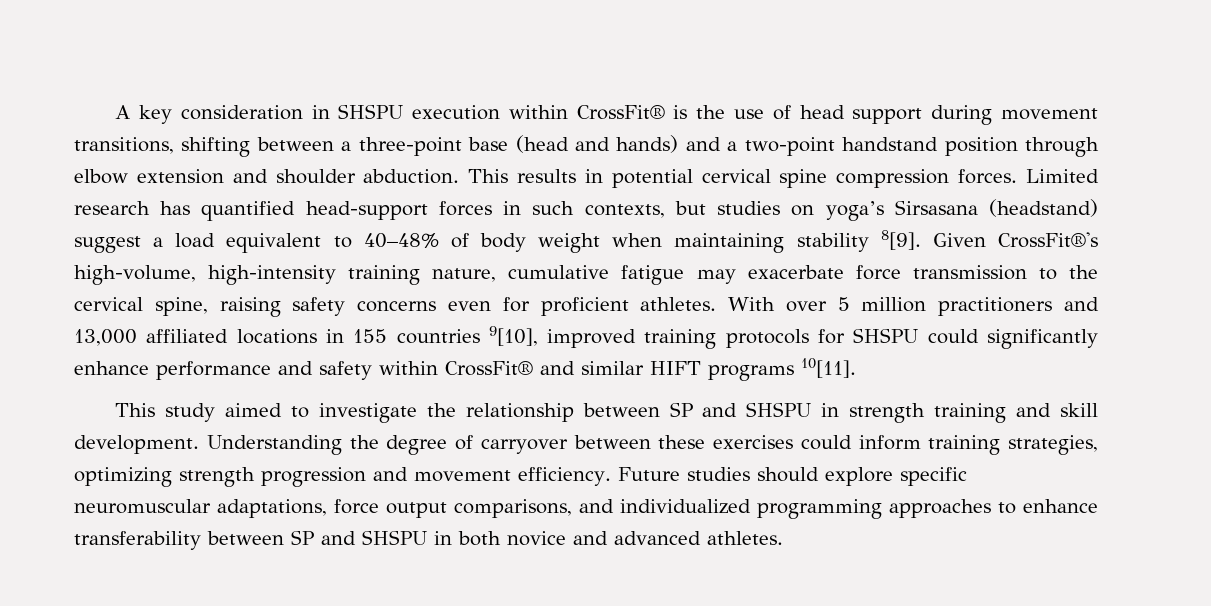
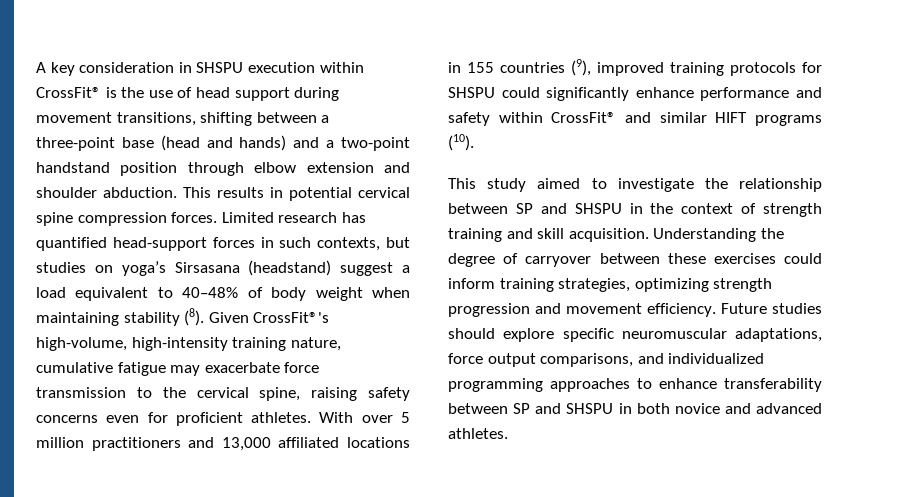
- Limited research has quantified head-support forces in such contexts, but studies on yoga’s Sirsasana (headstand) suggest a load equivalent to 40–48% of body weight when maintaining stability 8[9].
+ Limited research has quantified head-support forces in such contexts, but studies on yoga’s Sirsasana (headstand) suggest a load equivalent to 40–48% of body weight when maintaining stability (8).
- With over 5 million practitioners and 13,000 affiliated locations in 155 countries 9[10], improved training protocols for SHSPU could significantly enhance performance and safety within CrossFit® and similar HIFT programs 10[11].
+ With over 5 million practitioners and 13,000 affiliated locations in 155 countries (9), improved training protocols for SHSPU could significantly enhance performance and safety within CrossFit® and similar HIFT programs (10).
- This study aimed to investigate the relationship between SP and SHSPU in strength training and skill development.
+ This study aimed to investigate the relationship between SP and SHSPU in the context of strength training and skill acquisition.

